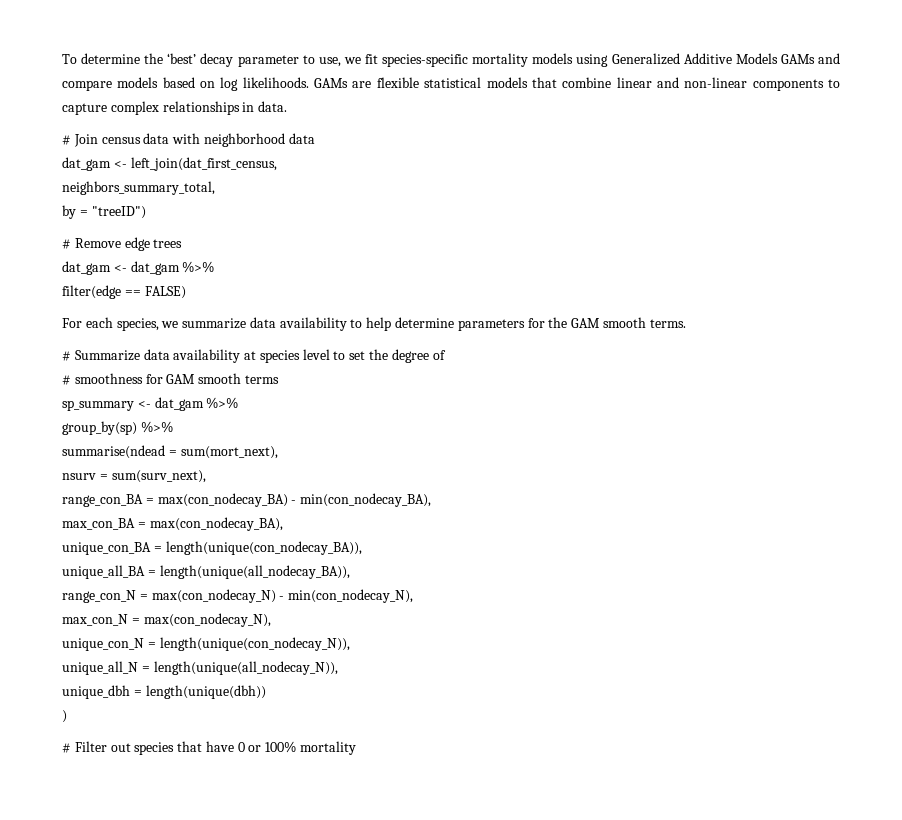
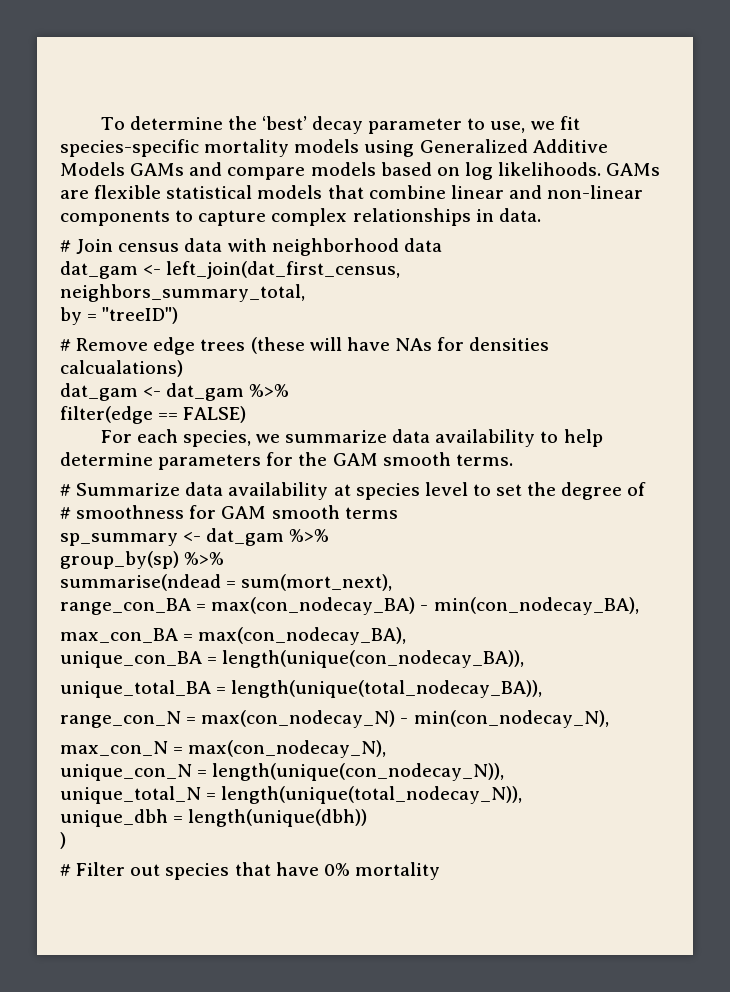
- # Remove edge trees
+ # Remove edge trees (these will have NAs for densities calcualations)
- nsurv = sum(surv_next),
- unique_all_BA = length(unique(all_nodecay_BA)),
+ unique_total_BA = length(unique(total_nodecay_BA)),
- unique_all_N = length(unique(all_nodecay_N)),
+ unique_total_N = length(unique(total_nodecay_N)),
- # Filter out species that have 0 or 100% mortality
+ # Filter out species that have 0% mortality

